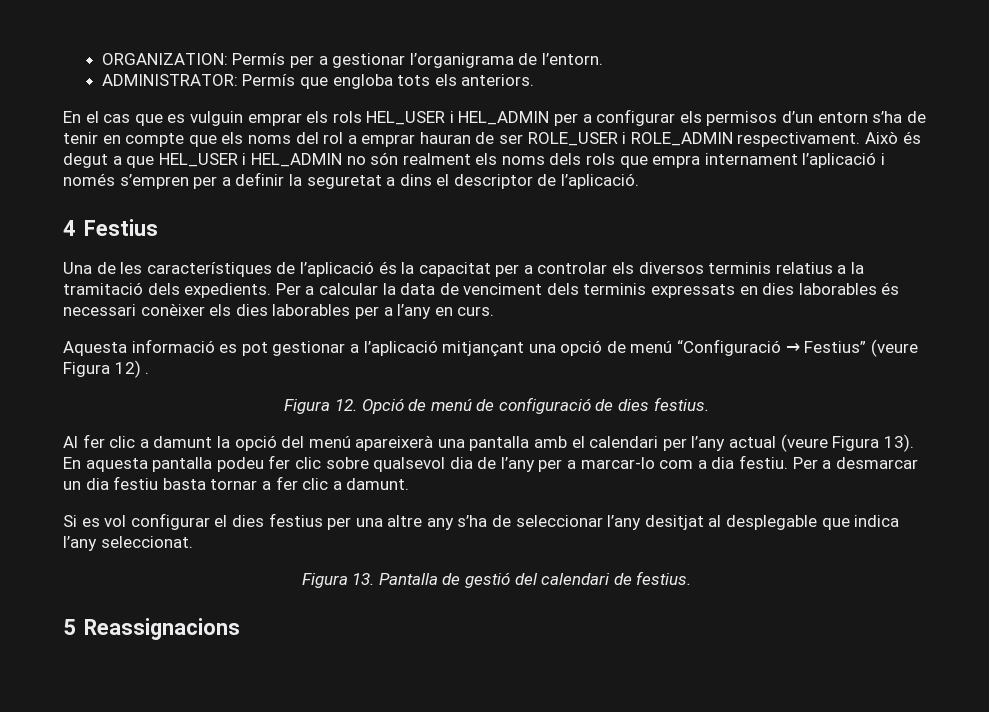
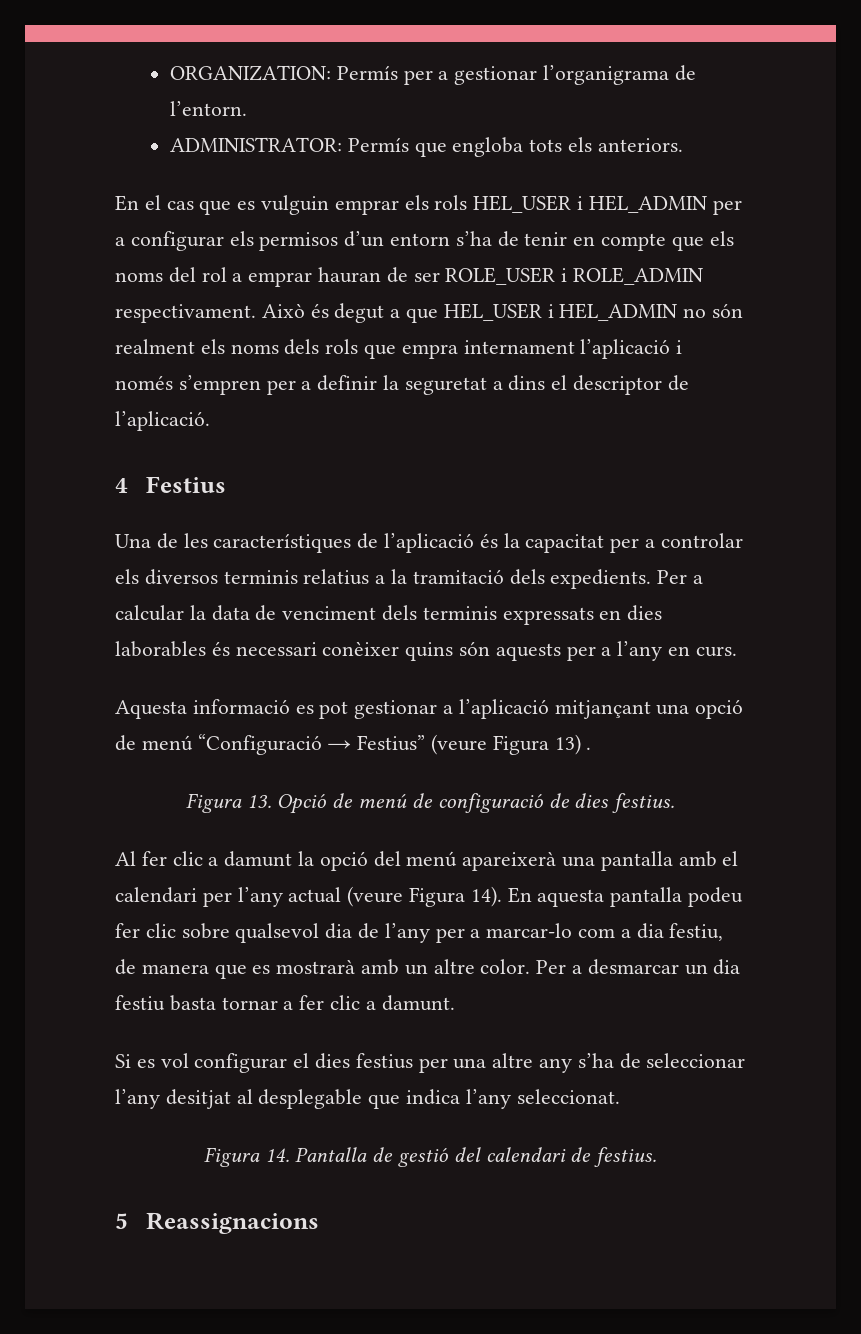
- Per a calcular la data de venciment dels terminis expressats en dies laborables és necessari conèixer els dies laborables per a l’any en curs.
+ Per a calcular la data de venciment dels terminis expressats en dies laborables és necessari conèixer quins són aquests per a l’any en curs.
- Aquesta informació es pot gestionar a l’aplicació mitjançant una opció de menú “Configuració → Festius” (veure Figura 12) .
+ Aquesta informació es pot gestionar a l’aplicació mitjançant una opció de menú “Configuració → Festius” (veure Figura 13) .
- Figura 12. Opció de menú de configuració de dies festius.
+ Figura 13. Opció de menú de configuració de dies festius.
- Al fer clic a damunt la opció del menú apareixerà una pantalla amb el calendari per l’any actual (veure Figura 13).
+ Al fer clic a damunt la opció del menú apareixerà una pantalla amb el calendari per l’any actual (veure Figura 14).
- En aquesta pantalla podeu fer clic sobre qualsevol dia de l’any per a marcar-lo com a dia festiu.
+ En aquesta pantalla podeu fer clic sobre qualsevol dia de l’any per a marcar-lo com a dia festiu, de manera que es mostrarà amb un altre color.
- Figura 13. Pantalla de gestió del calendari de festius.
+ Figura 14. Pantalla de gestió del calendari de festius.

